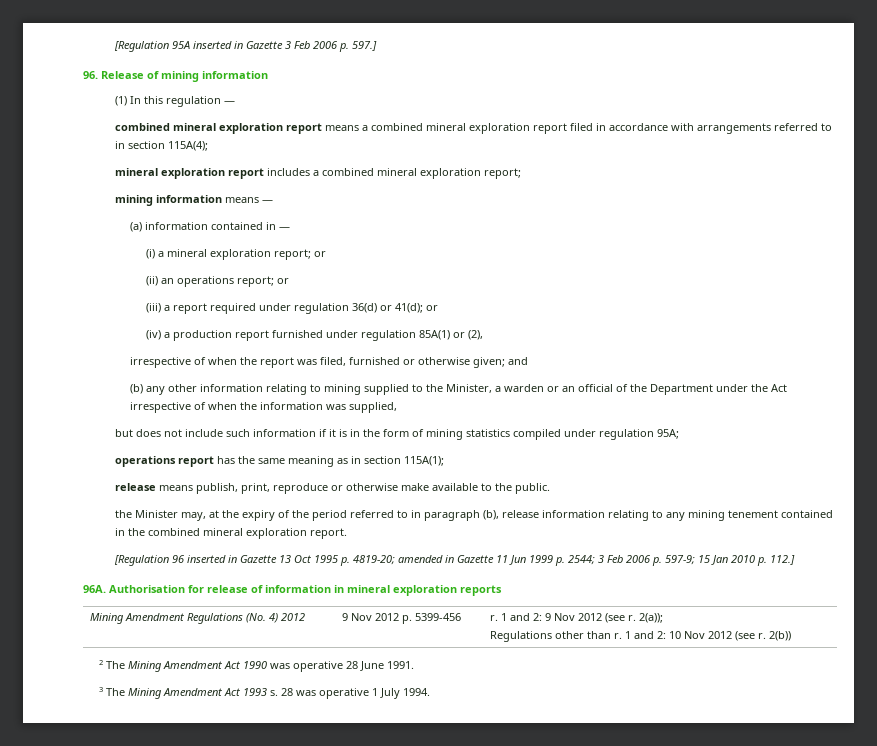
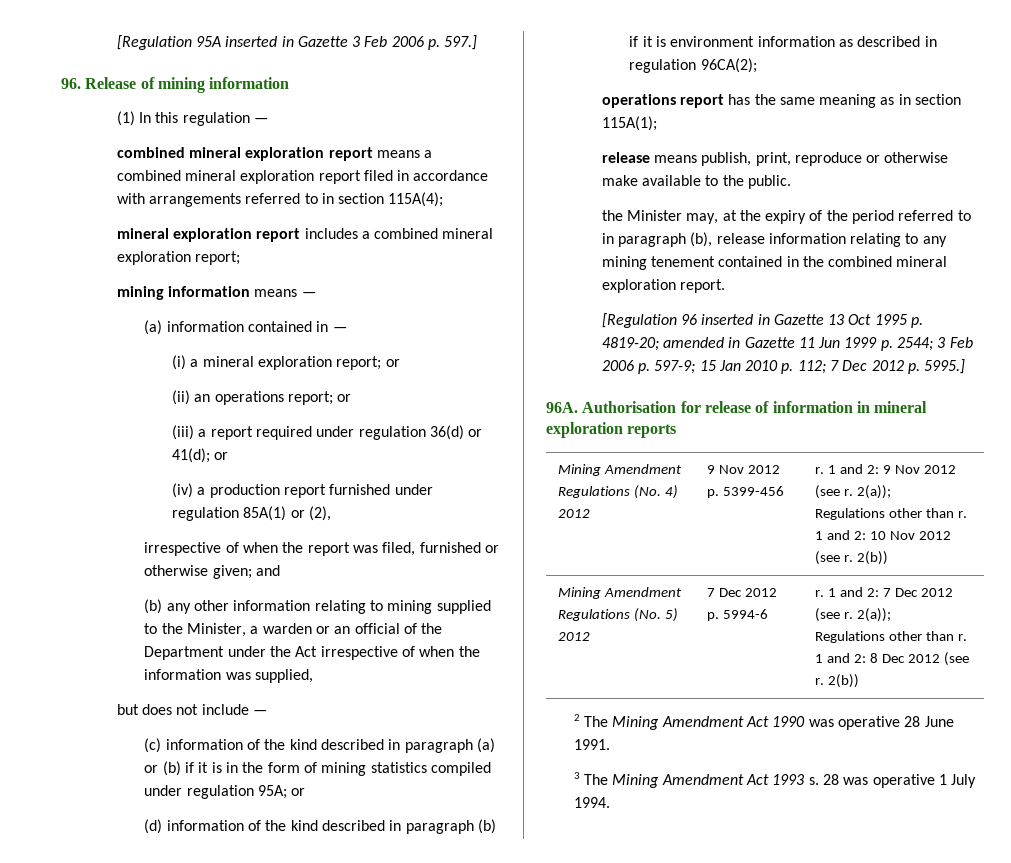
- but does not include such information if it is in the form of mining statistics compiled under regulation 95A;
+ but does not include —
+ (c) information of the kind described in paragraph (a) or (b) if it is in the form of mining statistics compiled under regulation 95A; or
+ (d) information of the kind described in paragraph (b) if it is environment information as described in regulation 96CA(2);
- [Regulation 96 inserted in Gazette 13 Oct 1995 p. 4819-20; amended in Gazette 11 Jun 1999 p. 2544; 3 Feb 2006 p. 597-9; 15 Jan 2010 p. 112.]
+ [Regulation 96 inserted in Gazette 13 Oct 1995 p. 4819-20; amended in Gazette 11 Jun 1999 p. 2544; 3 Feb 2006 p. 597-9; 15 Jan 2010 p. 112; 7 Dec 2012 p. 5995.]
+ Mining Amendment Regulations (No. 5) 2012 | 7 Dec 2012 p. 5994-6 | r. 1 and 2: 7 Dec 2012 (see r. 2(a));
+ Regulations other than r. 1 and 2: 8 Dec 2012 (see r. 2(b))

